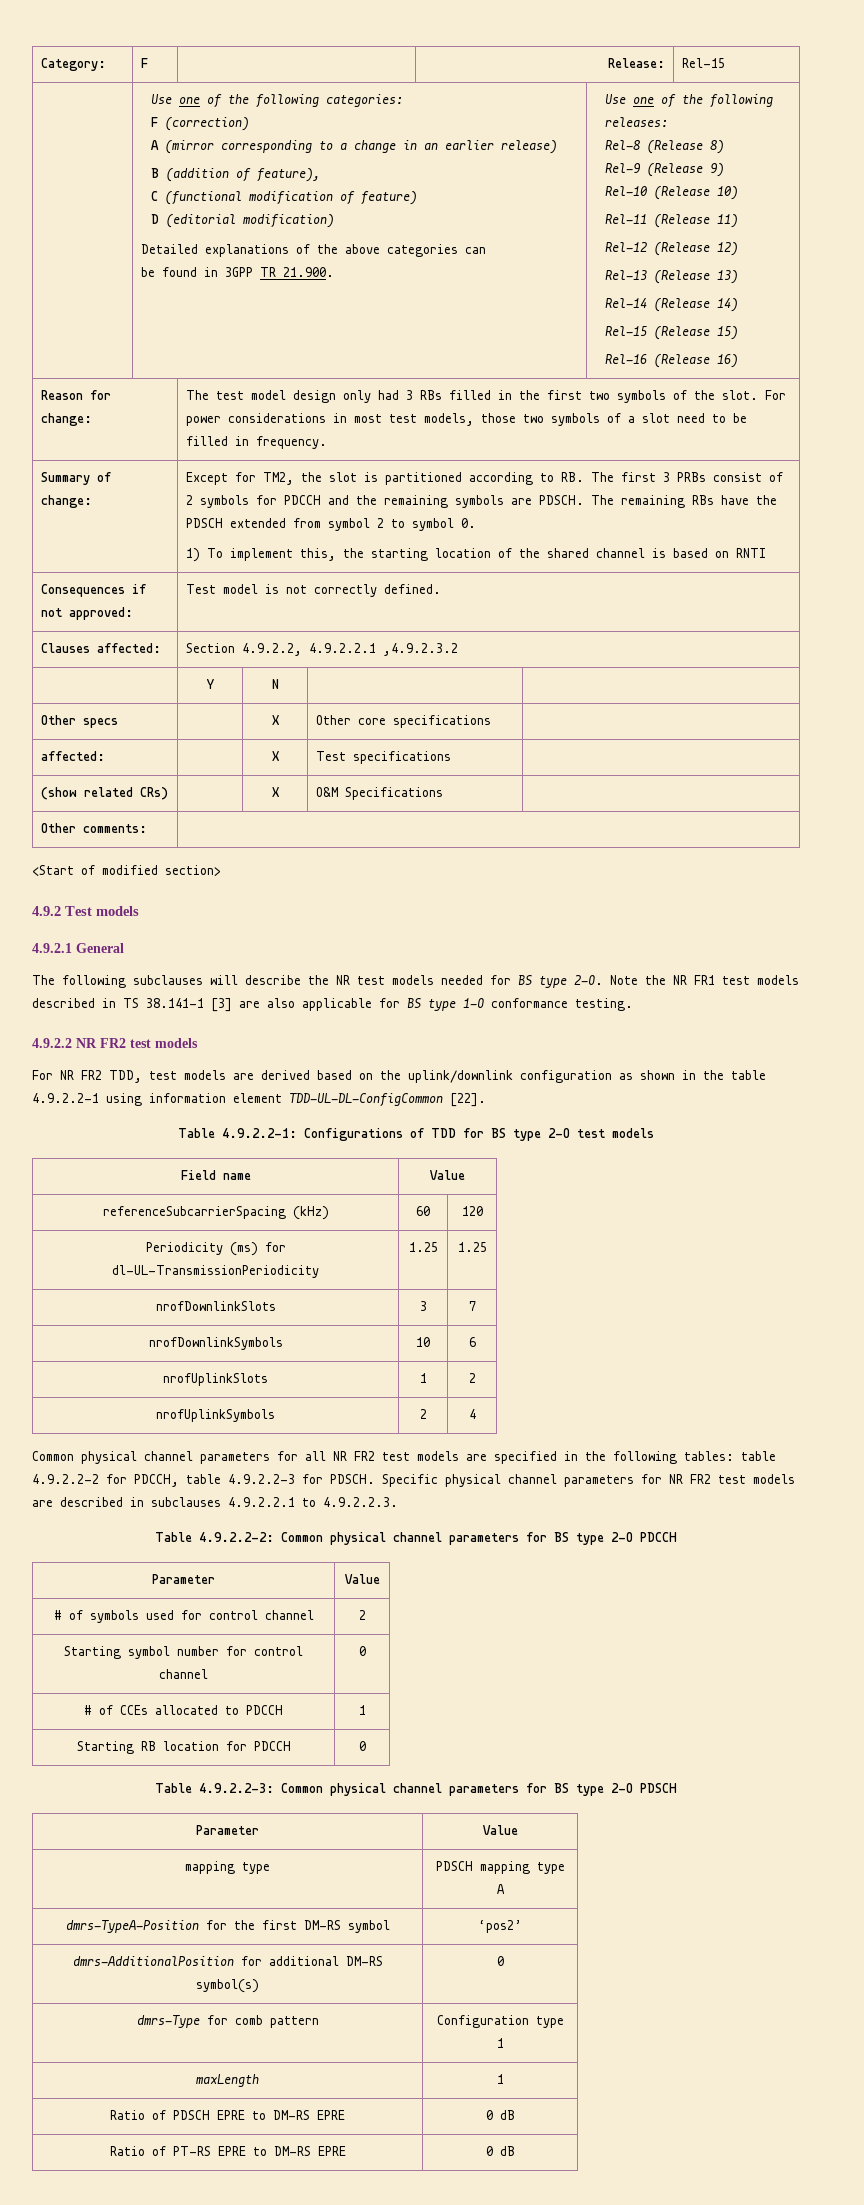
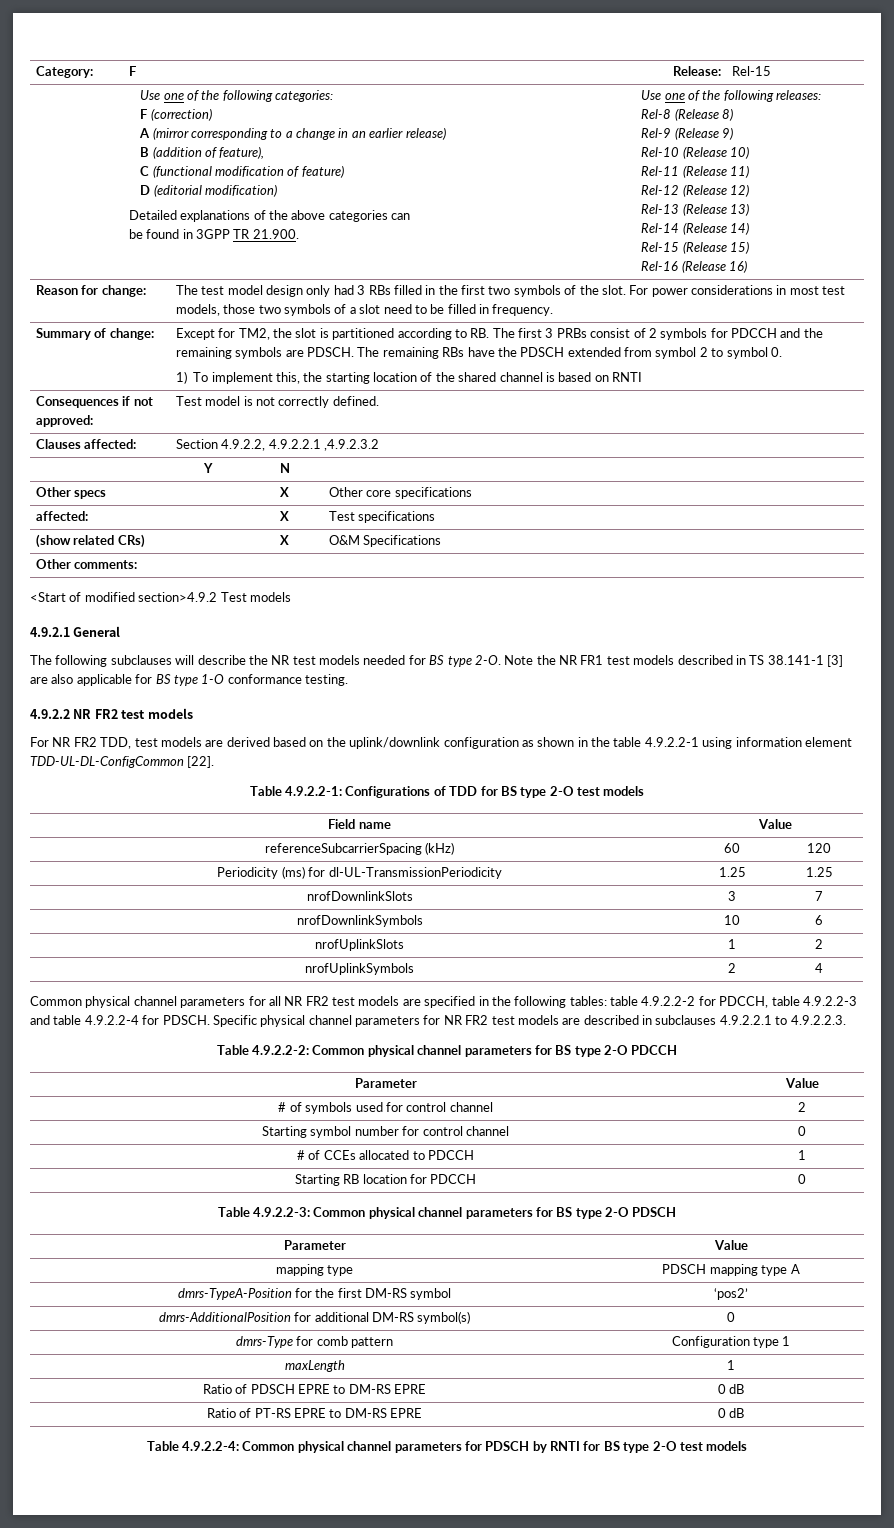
- <Start of modified section>
- 4.9.2 Test models
+ <Start of modified section>4.9.2 Test models
- Common physical channel parameters for all NR FR2 test models are specified in the following tables: table 4.9.2.2-2 for PDCCH, table 4.9.2.2-3 for PDSCH.
+ Common physical channel parameters for all NR FR2 test models are specified in the following tables: table 4.9.2.2-2 for PDCCH, table 4.9.2.2-3 and table 4.9.2.2-4 for PDSCH.
+ Table 4.9.2.2-4: Common physical channel parameters for PDSCH by RNTI for BS type 2-O test models

